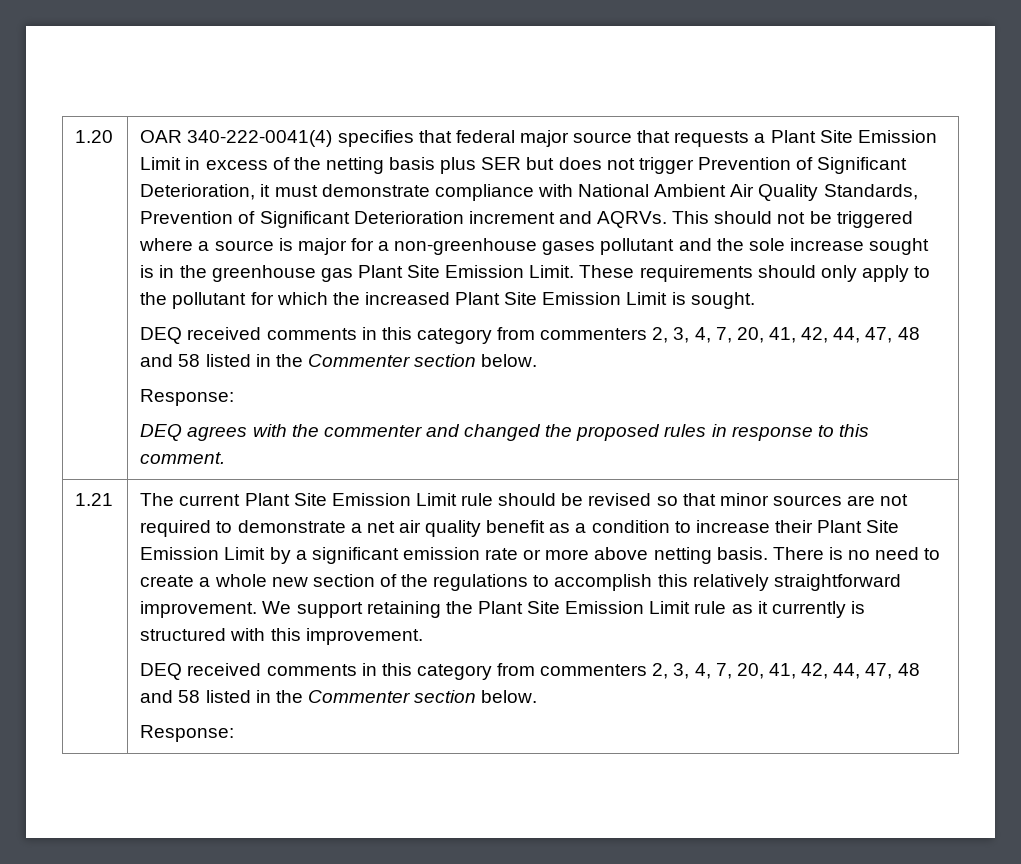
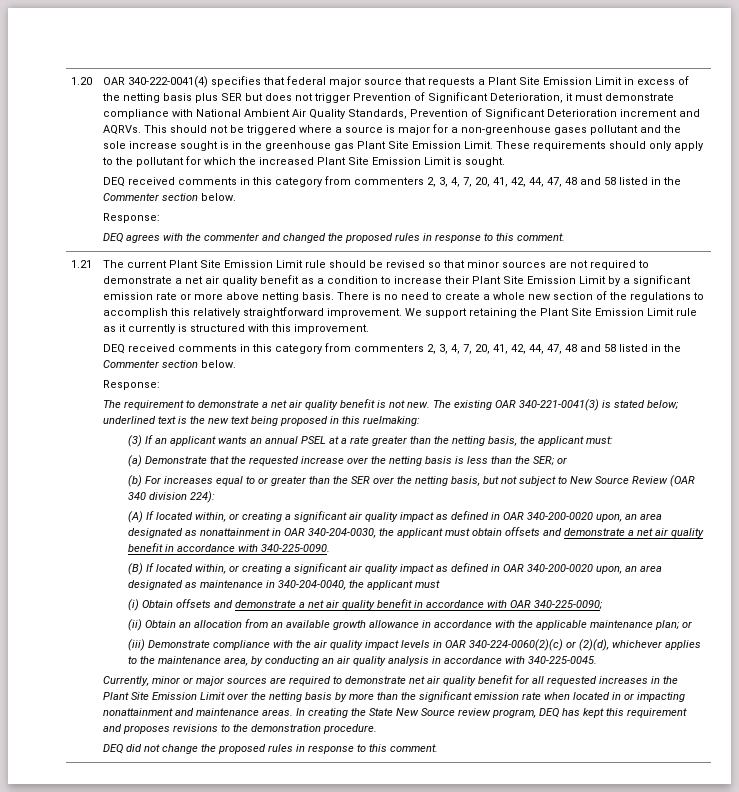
+ The requirement to demonstrate a net air quality benefit is not new. The existing OAR 340-221-0041(3) is stated below; underlined text is the new text being proposed in this ruelmaking:
+ (3) If an applicant wants an annual PSEL at a rate greater than the netting basis, the applicant must:
+ (a) Demonstrate that the requested increase over the netting basis is less than the SER; or
+ (b) For increases equal to or greater than the SER over the netting basis, but not subject to New Source Review (OAR 340 division 224):
+ (A) If located within, or creating a significant air quality impact as defined in OAR 340-200-0020 upon, an area designated as nonattainment in OAR 340-204-0030, the applicant must obtain offsets and demonstrate a net air quality benefit in accordance with 340-225-0090.
+ (B) If located within, or creating a significant air quality impact as defined in OAR 340-200-0020 upon, an area designated as maintenance in 340-204-0040, the applicant must
+ (i) Obtain offsets and demonstrate a net air quality benefit in accordance with OAR 340-225-0090;
+ (ii) Obtain an allocation from an available growth allowance in accordance with the applicable maintenance plan; or
+ (iii) Demonstrate compliance with the air quality impact levels in OAR 340-224-0060(2)(c) or (2)(d), whichever applies to the maintenance area, by conducting an air quality analysis in accordance with 340-225-0045.
+ Currently, minor or major sources are required to demonstrate net air quality benefit for all requested increases in the Plant Site Emission Limit over the netting basis by more than the significant emission rate when located in or impacting nonattainment and maintenance areas. In creating the State New Source review program, DEQ has kept this requirement and proposes revisions to the demonstration procedure.
+ DEQ did not change the proposed rules in response to this comment.

